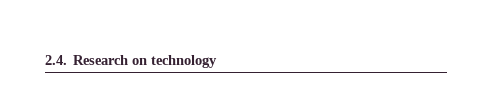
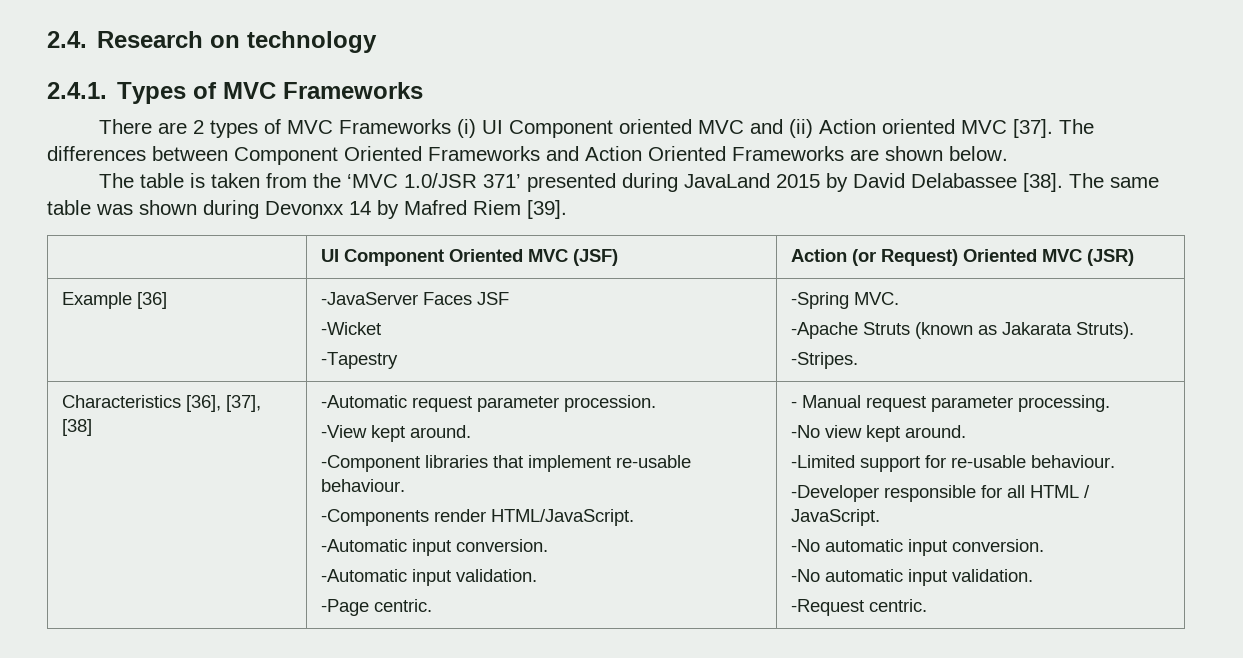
+ 2.4.1. Types of MVC Frameworks
+ There are 2 types of MVC Frameworks (i) UI Component oriented MVC and (ii) Action oriented MVC [37]. The differences between Component Oriented Frameworks and Action Oriented Frameworks are shown below.
+ The table is taken from the ‘MVC 1.0/JSR 371’ presented during JavaLand 2015 by David Delabassee [38]. The same table was shown during Devonxx 14 by Mafred Riem [39].
+ | UI Component Oriented MVC (JSF) | Action (or Request) Oriented MVC (JSR)
+ Example [36] | -JavaServer Faces JSF
+ -Wicket
+ -Tapestry | -Spring MVC.
+ -Apache Struts (known as Jakarata Struts).
+ -Stripes.
+ Characteristics [36], [37], [38] | -Automatic request parameter procession.
+ -View kept around.
+ -Component libraries that implement re-usable behaviour.
+ -Components render HTML/JavaScript.
+ -Automatic input conversion.
+ -Automatic input validation.
+ -Page centric. | - Manual request parameter processing.
+ -No view kept around.
+ -Limited support for re-usable behaviour.
+ -Developer responsible for all HTML / JavaScript.
+ -No automatic input conversion.
+ -No automatic input validation.
+ -Request centric.

